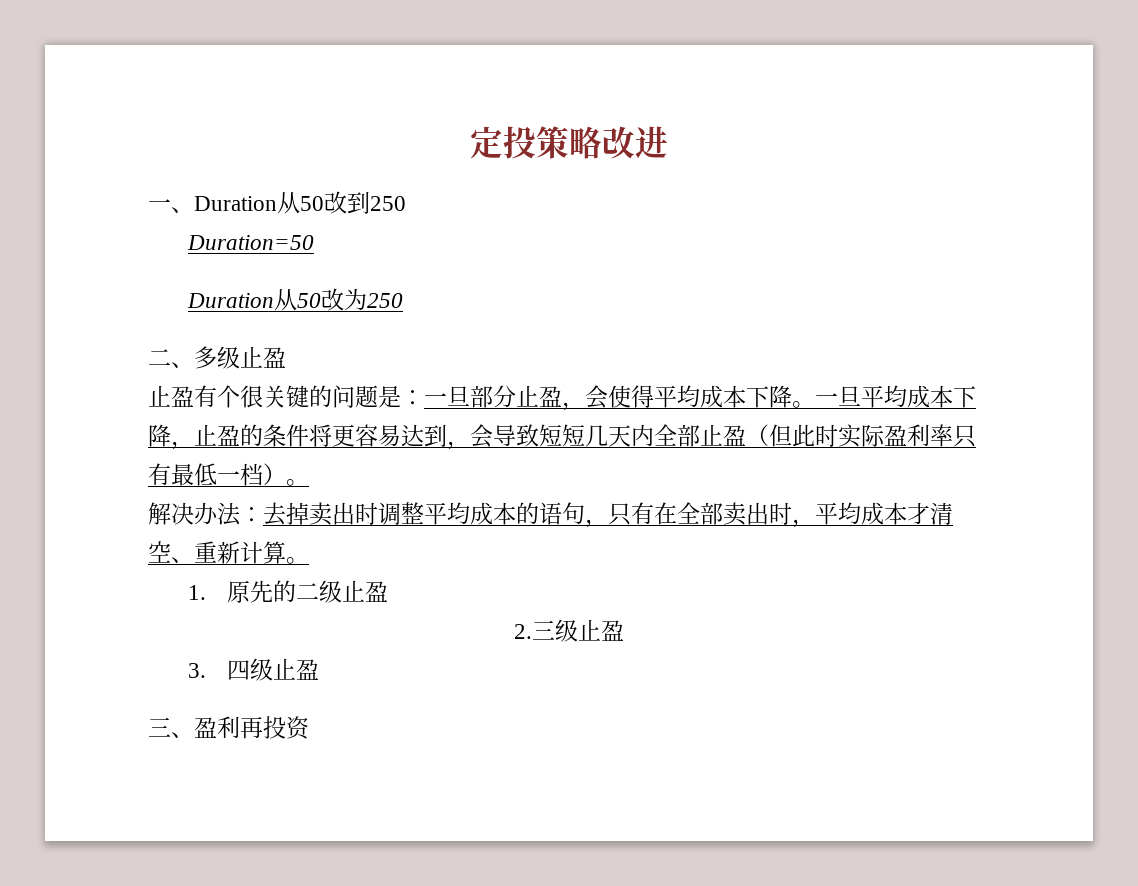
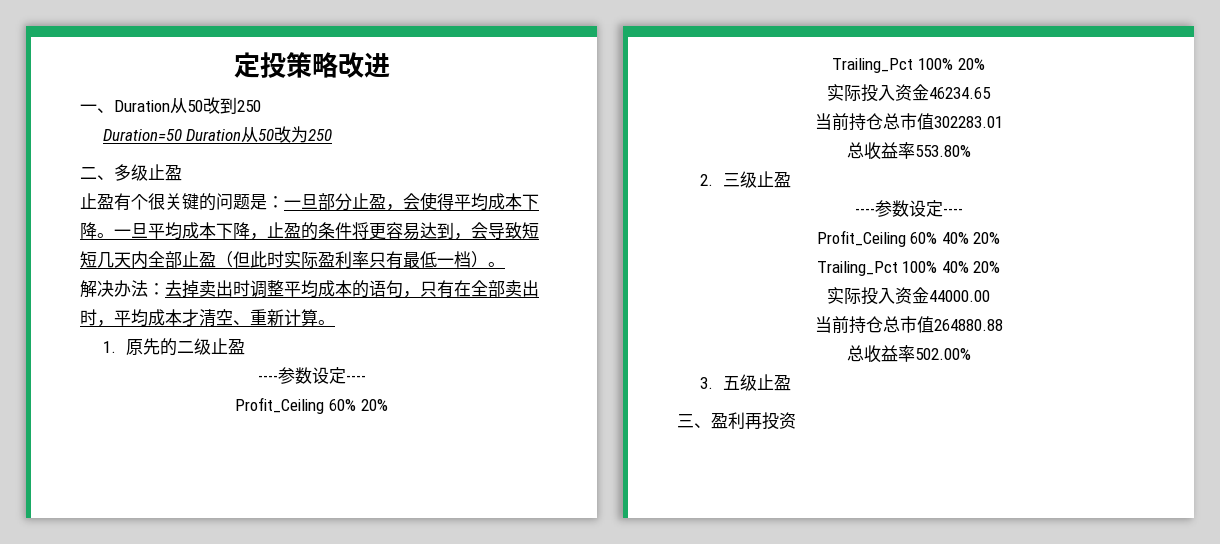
- Duration=50
- Duration从50改为250
+ Duration=50 Duration从50改为250
  1.原先的二级止盈
+ ----参数设定----
+ Profit_Ceiling 60% 20%
+ Trailing_Pct 100% 20%
+ 实际投入资金46234.65
+ 当前持仓总市值302283.01
+ 总收益率553.80%
  2.三级止盈
+ ----参数设定----
+ Profit_Ceiling 60% 40% 20%
+ Trailing_Pct 100% 40% 20%
+ 实际投入资金44000.00
+ 当前持仓总市值264880.88
+ 总收益率502.00%
- 3.四级止盈
+ 3.五级止盈

